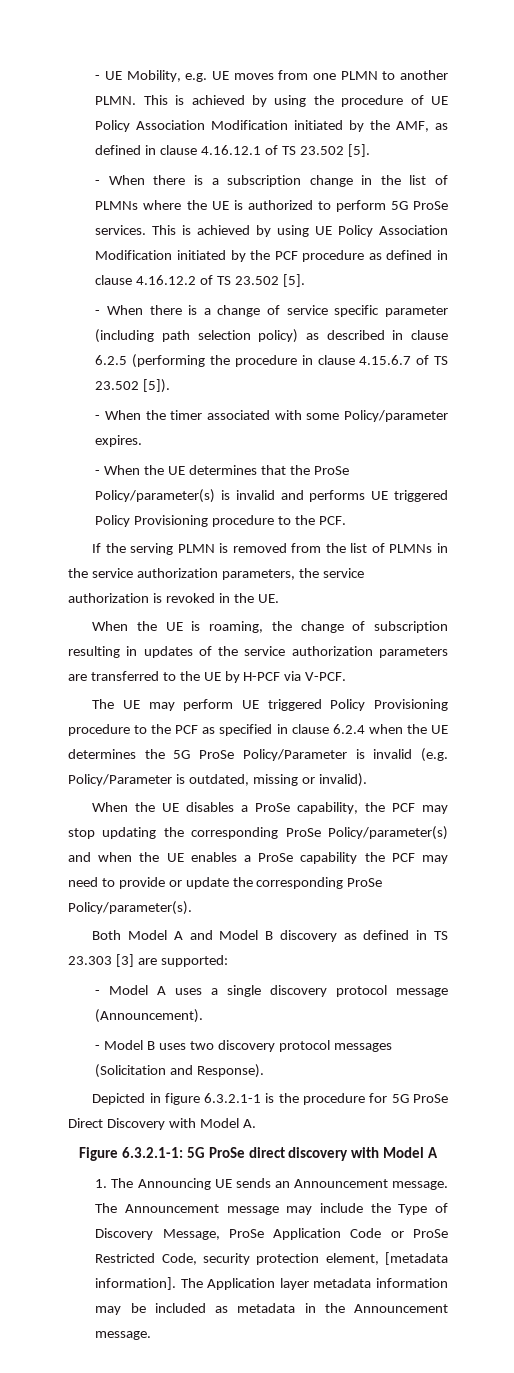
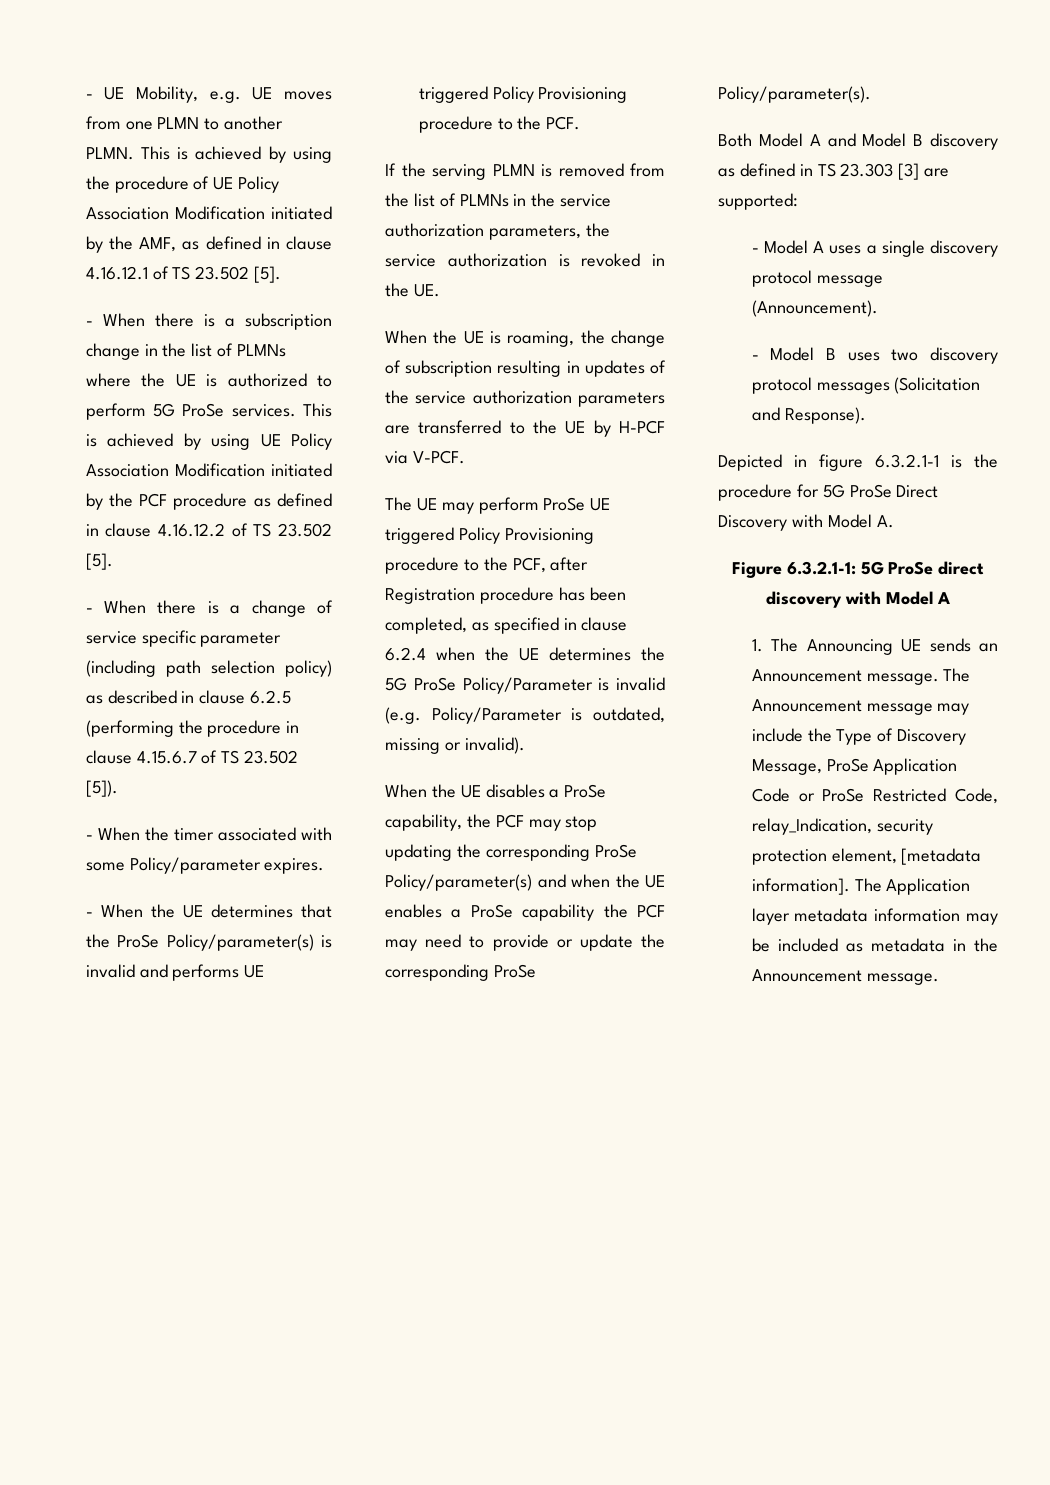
- The UE may perform UE triggered Policy Provisioning procedure to the PCF as specified in clause 6.2.4 when the UE determines the 5G ProSe Policy/Parameter is invalid (e.g. Policy/Parameter is outdated, missing or invalid).
+ The UE may perform ProSe UE triggered Policy Provisioning procedure to the PCF, after Registration procedure has been completed, as specified in clause 6.2.4 when the UE determines the 5G ProSe Policy/Parameter is invalid (e.g. Policy/Parameter is outdated, missing or invalid).
- The Announcement message may include the Type of Discovery Message, ProSe Application Code or ProSe Restricted Code, security protection element, [metadata information].
+ The Announcement message may include the Type of Discovery Message, ProSe Application Code or ProSe Restricted Code, relay_Indication, security protection element, [metadata information].

